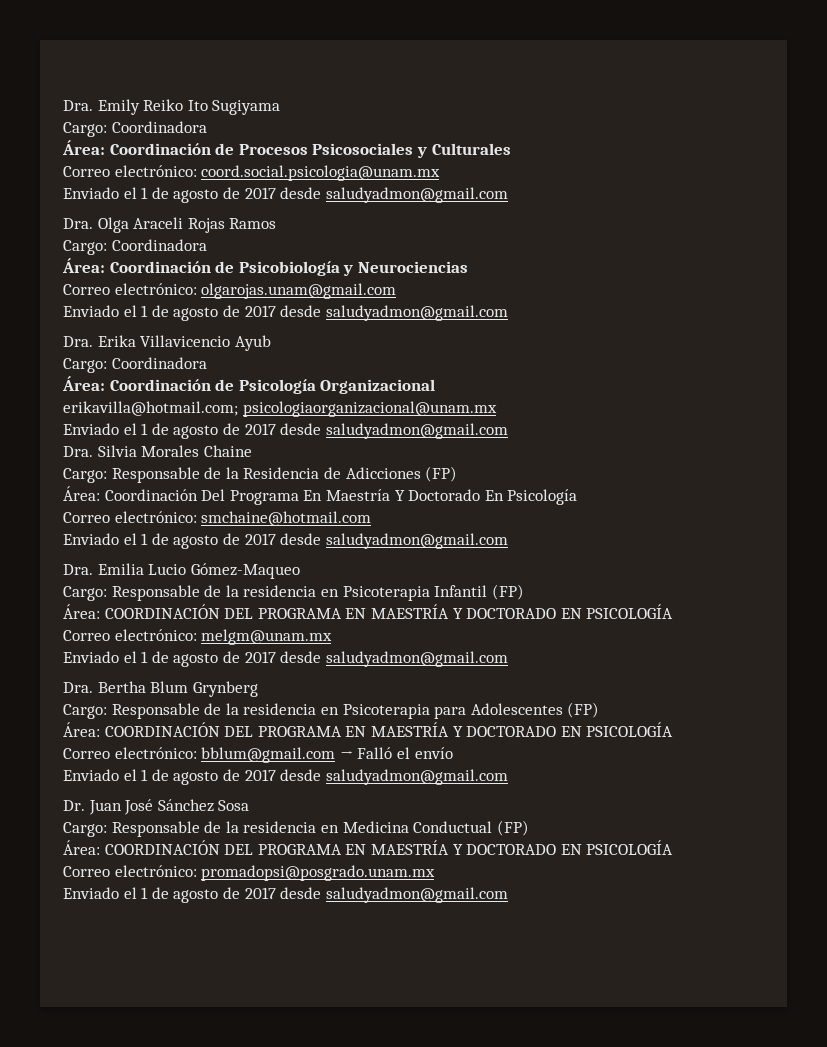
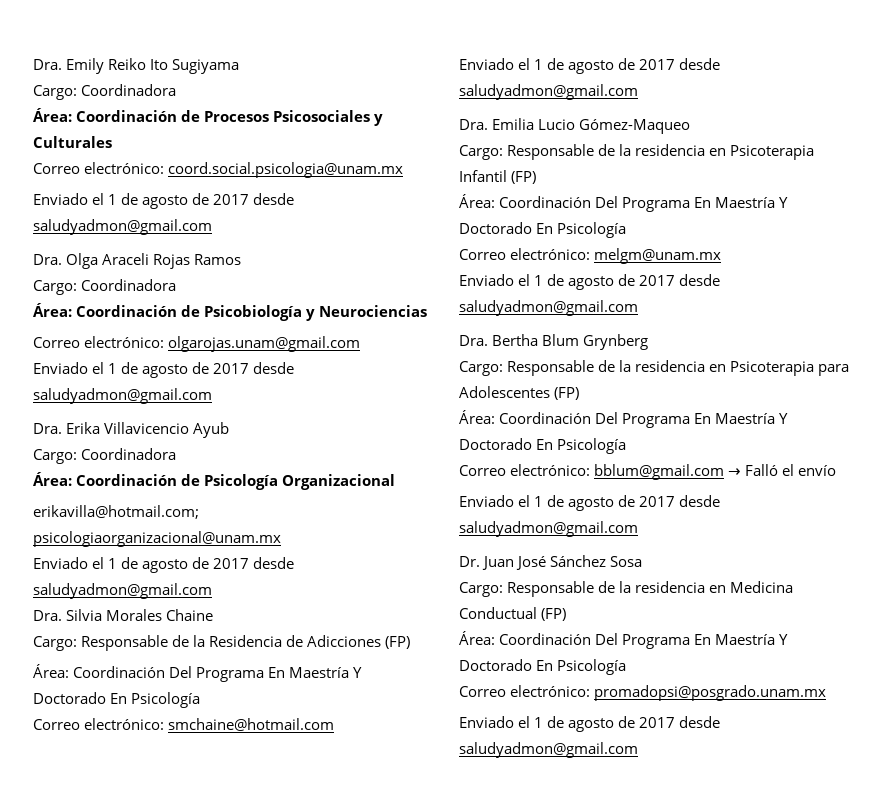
  Cargo: Responsable de la residencia en Psicoterapia Infantil (FP)
- Área: COORDINACIÓN DEL PROGRAMA EN MAESTRÍA Y DOCTORADO EN PSICOLOGÍA
+ Área: Coordinación Del Programa En Maestría Y Doctorado En Psicología
  Cargo: Responsable de la residencia en Psicoterapia para Adolescentes (FP)
- Área: COORDINACIÓN DEL PROGRAMA EN MAESTRÍA Y DOCTORADO EN PSICOLOGÍA
+ Área: Coordinación Del Programa En Maestría Y Doctorado En Psicología
  Cargo: Responsable de la residencia en Medicina Conductual (FP)
- Área: COORDINACIÓN DEL PROGRAMA EN MAESTRÍA Y DOCTORADO EN PSICOLOGÍA
+ Área: Coordinación Del Programa En Maestría Y Doctorado En Psicología

